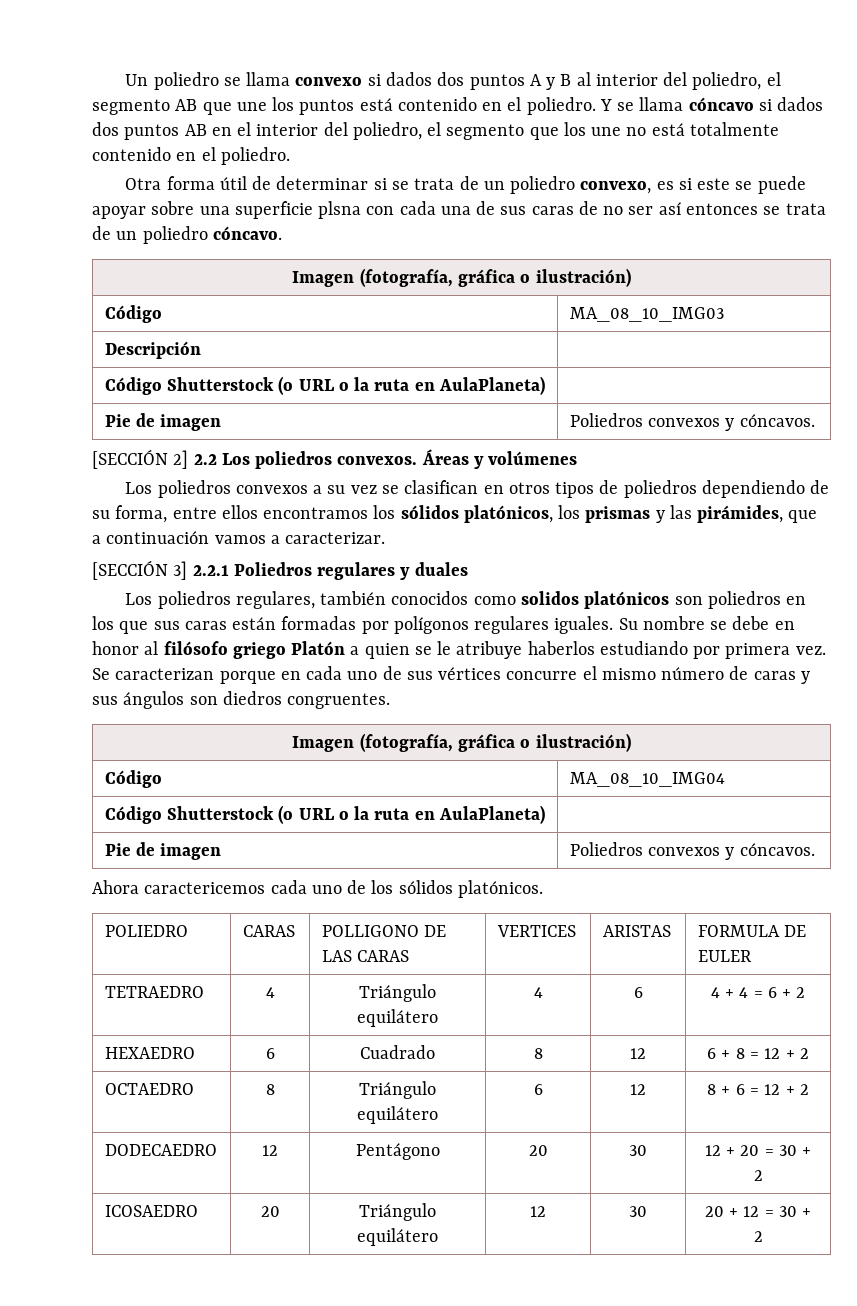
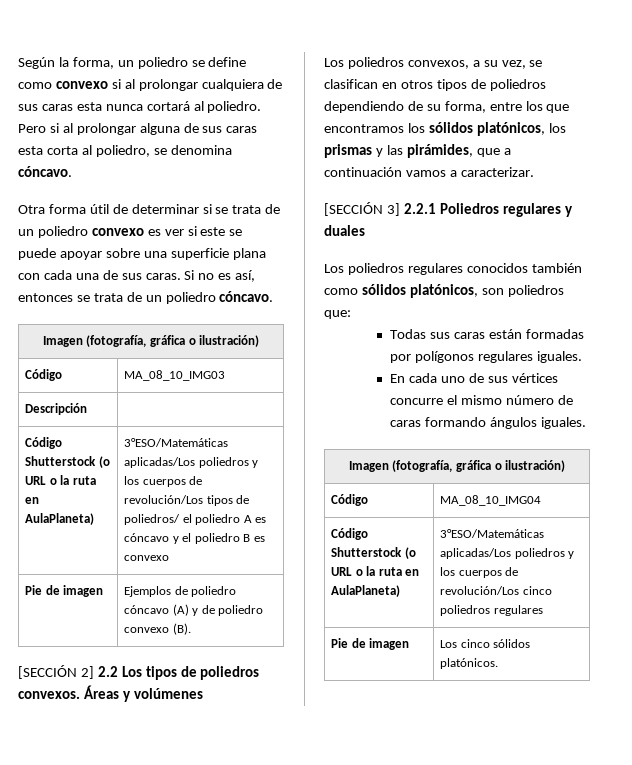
- Un poliedro se llama convexo si dados dos puntos A y B al interior del poliedro, el segmento AB que une los puntos está contenido en el poliedro. Y se llama cóncavo si dados dos puntos AB en el interior del poliedro, el segmento que los une no está totalmente contenido en el poliedro.
+ Según la forma, un poliedro se define como convexo si al prolongar cualquiera de sus caras esta nunca cortará al poliedro. Pero si al prolongar alguna de sus caras esta corta al poliedro, se denomina cóncavo.
- Otra forma útil de determinar si se trata de un poliedro convexo, es si este se puede apoyar sobre una superficie plsna con cada una de sus caras de no ser así entonces se trata de un poliedro cóncavo.
+ Otra forma útil de determinar si se trata de un poliedro convexo es ver si este se puede apoyar sobre una superficie plana con cada una de sus caras. Si no es así, entonces se trata de un poliedro cóncavo.
  Descripción |
- Código Shutterstock (o URL o la ruta en AulaPlaneta) |
- Pie de imagen | Poliedros convexos y cóncavos.
+ Código Shutterstock (o URL o la ruta en AulaPlaneta) | 3°ESO/Matemáticas aplicadas/Los poliedros y los cuerpos de revolución/Los tipos de poliedros/ el poliedro A es cóncavo y el poliedro B es convexo
+ Pie de imagen | Ejemplos de poliedro cóncavo (A) y de poliedro convexo (B).
- [SECCIÓN 2] 2.2 Los poliedros convexos.
+ [SECCIÓN 2] 2.2 Los tipos de poliedros convexos.
- Los poliedros convexos a su vez se clasifican en otros tipos de poliedros dependiendo de su forma, entre ellos encontramos los sólidos platónicos, los prismas y las pirámides, que a continuación vamos a caracterizar.
+ Los poliedros convexos, a su vez, se clasifican en otros tipos de poliedros dependiendo de su forma, entre los que encontramos los sólidos platónicos, los prismas y las pirámides, que a continuación vamos a caracterizar.
- Los poliedros regulares, también conocidos como solidos platónicos son poliedros en los que sus caras están formadas por polígonos regulares iguales. Su nombre se debe en honor al filósofo griego Platón a quien se le atribuye haberlos estudiando por primera vez. Se caracterizan porque en cada uno de sus vértices concurre el mismo número de caras y sus ángulos son diedros congruentes.
+ Los poliedros regulares conocidos también como sólidos platónicos, son poliedros que:
+ Todas sus caras están formadas por polígonos regulares iguales.
+ En cada uno de sus vértices concurre el mismo número de caras formando ángulos iguales.
  Código | MA_08_10_IMG04
- Código Shutterstock (o URL o la ruta en AulaPlaneta) |
- Pie de imagen | Poliedros convexos y cóncavos.
- Ahora caractericemos cada uno de los sólidos platónicos.
- POLIEDRO | CARAS | POLLIGONO DE LAS CARAS | VERTICES | ARISTAS | FORMULA DE EULER
- TETRAEDRO | 4 | Triángulo equilátero | 4 | 6 | 4 + 4 = 6 + 2
- HEXAEDRO | 6 | Cuadrado | 8 | 12 | 6 + 8 = 12 + 2
- OCTAEDRO | 8 | Triángulo equilátero | 6 | 12 | 8 + 6 = 12 + 2
- DODECAEDRO | 12 | Pentágono | 20 | 30 | 12 + 20 = 30 + 2
- ICOSAEDRO | 20 | Triángulo equilátero | 12 | 30 | 20 + 12 = 30 + 2
+ Código Shutterstock (o URL o la ruta en AulaPlaneta) | 3°ESO/Matemáticas aplicadas/Los poliedros y los cuerpos de revolución/Los cinco poliedros regulares
+ Pie de imagen | Los cinco sólidos platónicos.

